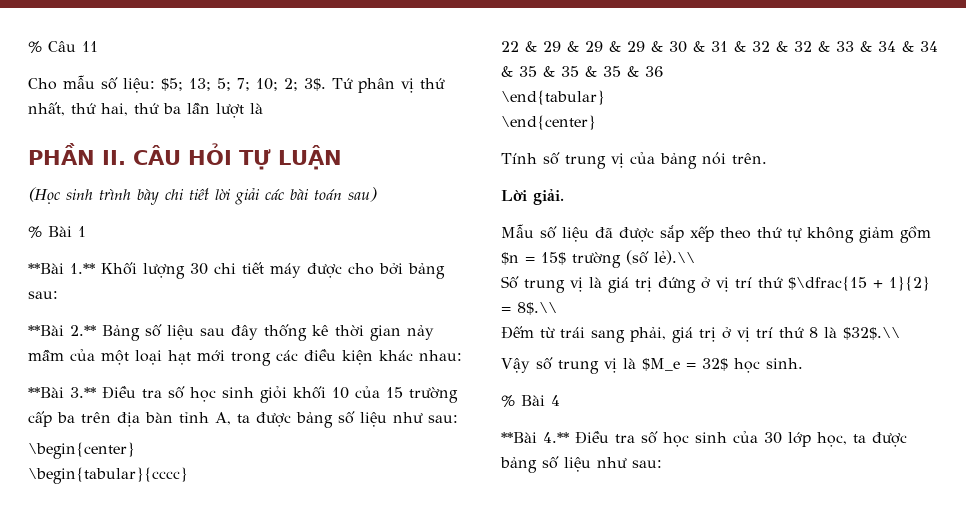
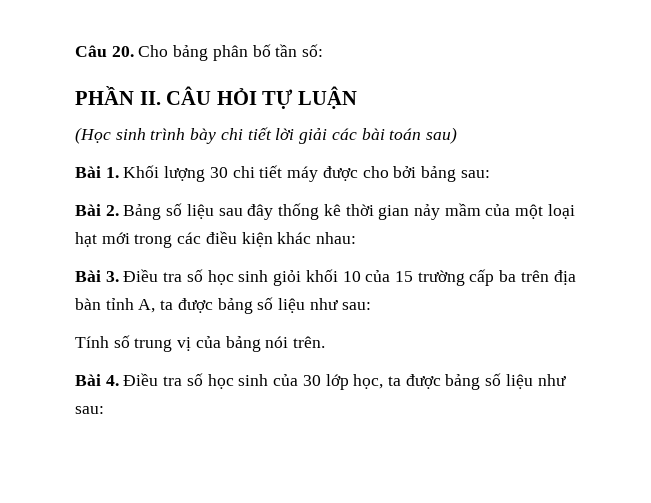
- % Câu 11
- Cho mẫu số liệu: $5; 13; 5; 7; 10; 2; 3$. Tứ phân vị thứ nhất, thứ hai, thứ ba lần lượt là
+ Câu 20. Cho bảng phân bố tần số:
- % Bài 1
- **Bài 1.** Khối lượng 30 chi tiết máy được cho bởi bảng sau:
+ Bài 1. Khối lượng 30 chi tiết máy được cho bởi bảng sau:
- **Bài 2.** Bảng số liệu sau đây thống kê thời gian nảy mầm của một loại hạt mới trong các điều kiện khác nhau:
+ Bài 2. Bảng số liệu sau đây thống kê thời gian nảy mầm của một loại hạt mới trong các điều kiện khác nhau:
- **Bài 3.** Điều tra số học sinh giỏi khối 10 của 15 trường cấp ba trên địa bàn tỉnh A, ta được bảng số liệu như sau:
+ Bài 3. Điều tra số học sinh giỏi khối 10 của 15 trường cấp ba trên địa bàn tỉnh A, ta được bảng số liệu như sau:
- \begin{center}
- \begin{tabular}{cccc}
- 22 & 29 & 29 & 29 & 30 & 31 & 32 & 32 & 33 & 34 & 34 & 35 & 35 & 35 & 36
- \end{tabular}
- \end{center}
- Lời giải.
- Mẫu số liệu đã được sắp xếp theo thứ tự không giảm gồm $n = 15$ trường (số lẻ).\\
- Số trung vị là giá trị đứng ở vị trí thứ $\dfrac{15 + 1}{2} = 8$.\\
- Đếm từ trái sang phải, giá trị ở vị trí thứ 8 là $32$.\\
- Vậy số trung vị là $M_e = 32$ học sinh.
- % Bài 4
- **Bài 4.** Điều tra số học sinh của 30 lớp học, ta được bảng số liệu như sau:
+ Bài 4. Điều tra số học sinh của 30 lớp học, ta được bảng số liệu như sau:

